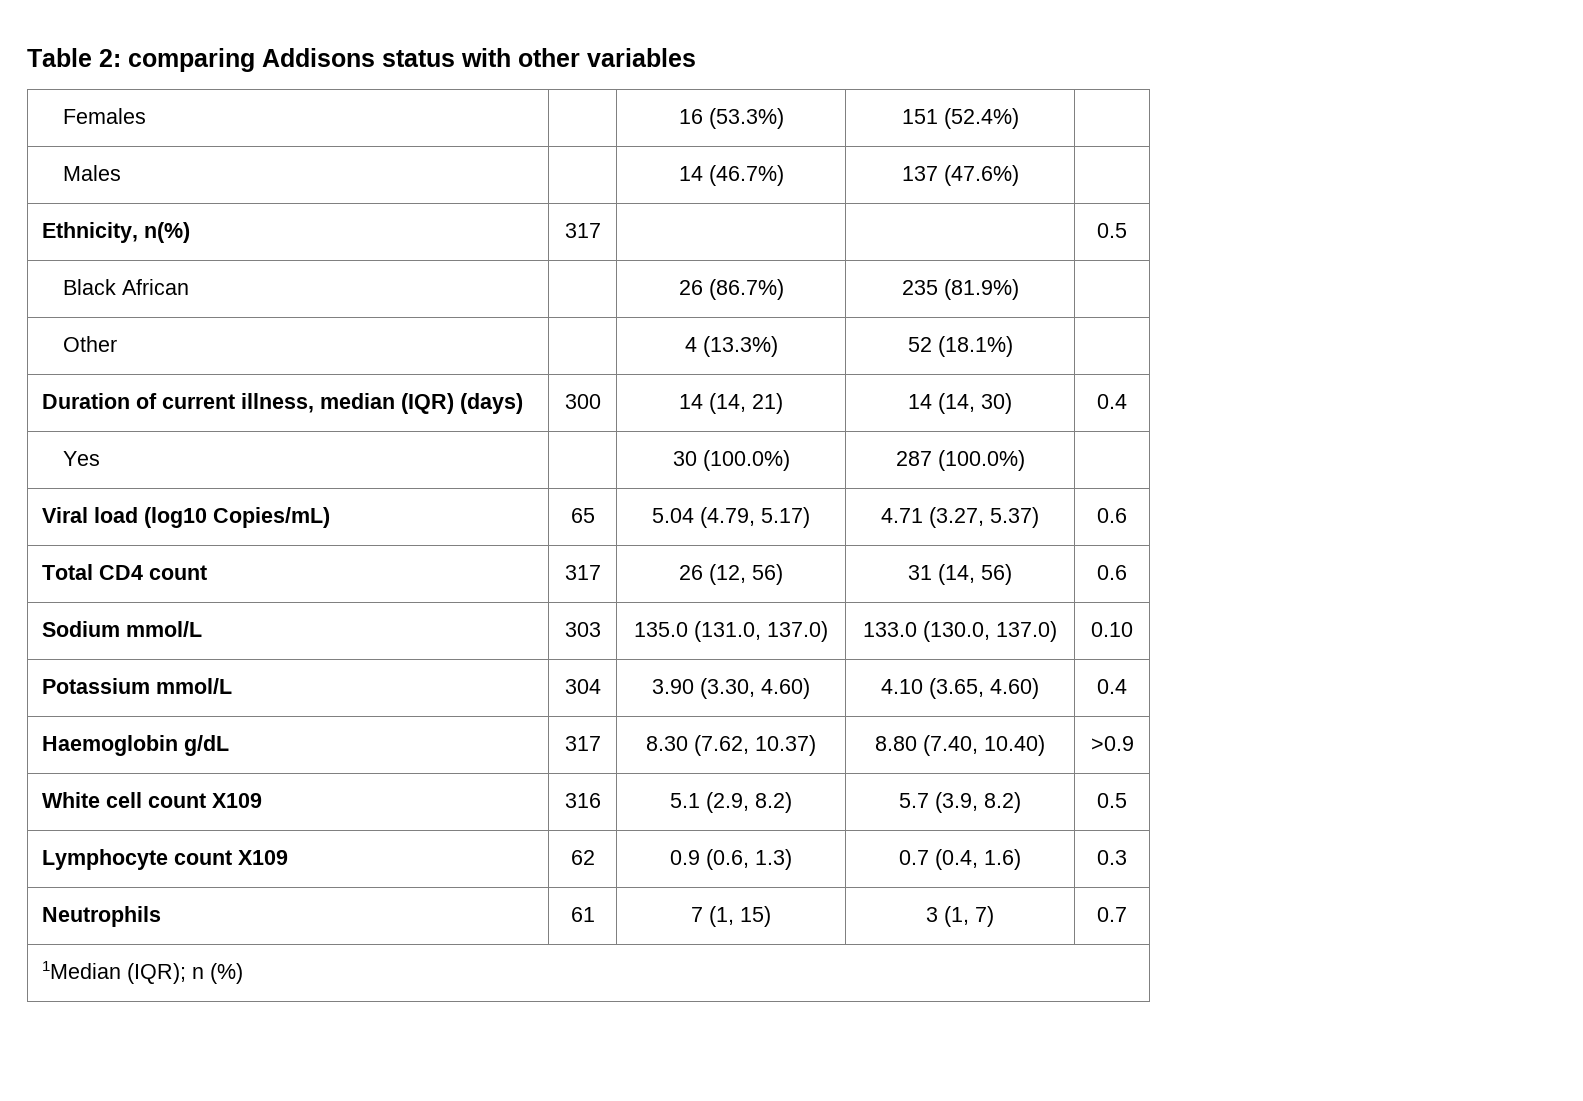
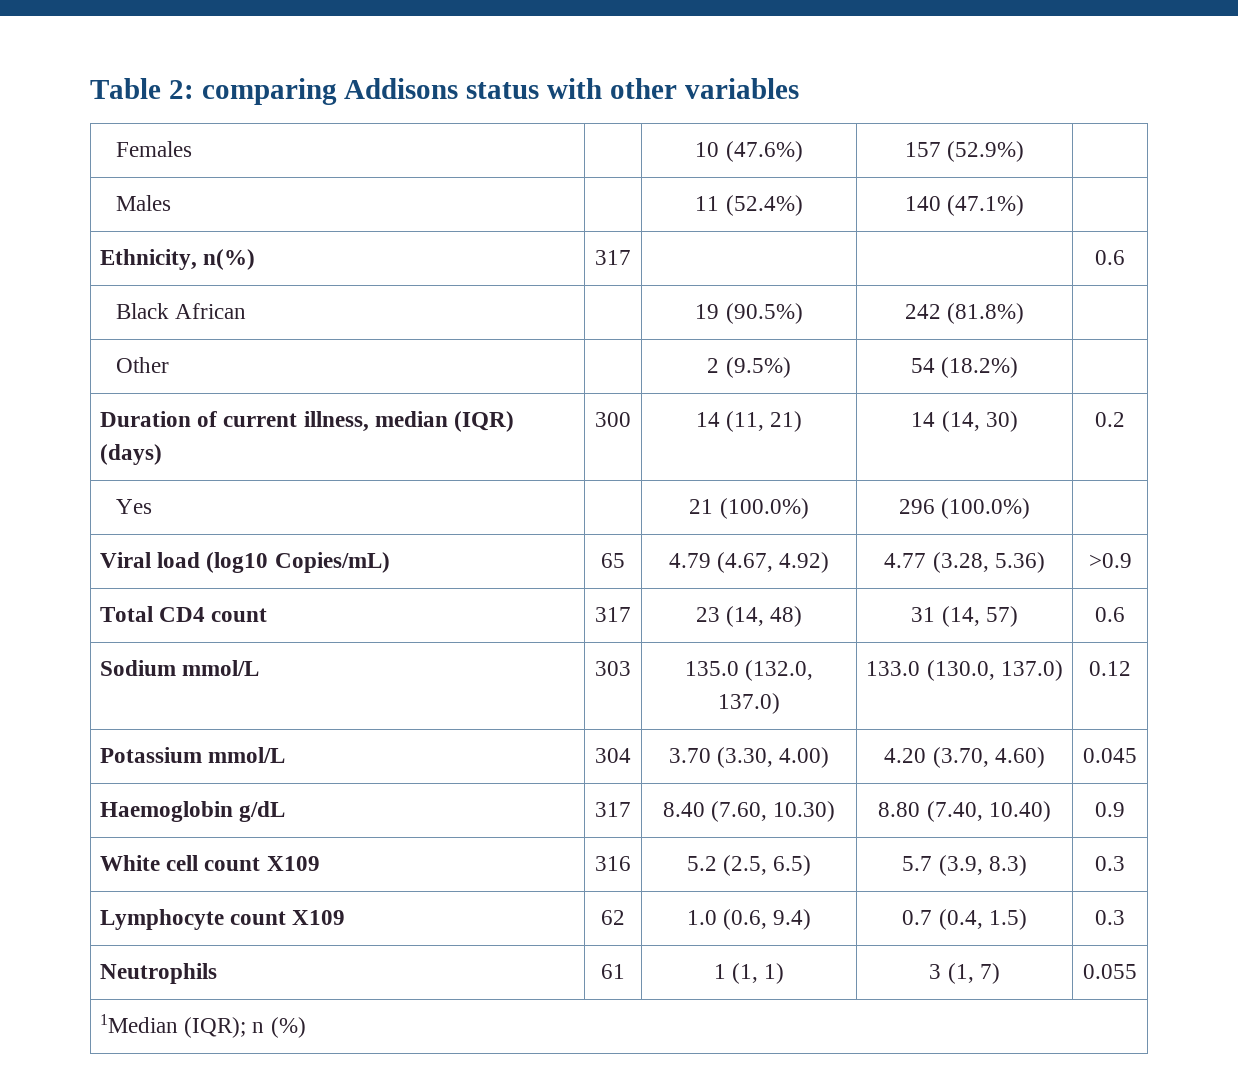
- Females | | 16 (53.3%) | 151 (52.4%) |
- Males | | 14 (46.7%) | 137 (47.6%) |
+ Females | | 10 (47.6%) | 157 (52.9%) |
+ Males | | 11 (52.4%) | 140 (47.1%) |
- Ethnicity, n(%) | 317 | | | 0.5
+ Ethnicity, n(%) | 317 | | | 0.6
- Black African | | 26 (86.7%) | 235 (81.9%) |
- Other | | 4 (13.3%) | 52 (18.1%) |
+ Black African | | 19 (90.5%) | 242 (81.8%) |
+ Other | | 2 (9.5%) | 54 (18.2%) |
- Duration of current illness, median (IQR) (days) | 300 | 14 (14, 21) | 14 (14, 30) | 0.4
+ Duration of current illness, median (IQR) (days) | 300 | 14 (11, 21) | 14 (14, 30) | 0.2
- Yes | | 30 (100.0%) | 287 (100.0%) |
+ Yes | | 21 (100.0%) | 296 (100.0%) |
- Viral load (log10 Copies/mL) | 65 | 5.04 (4.79, 5.17) | 4.71 (3.27, 5.37) | 0.6
+ Viral load (log10 Copies/mL) | 65 | 4.79 (4.67, 4.92) | 4.77 (3.28, 5.36) | >0.9
- Total CD4 count | 317 | 26 (12, 56) | 31 (14, 56) | 0.6
+ Total CD4 count | 317 | 23 (14, 48) | 31 (14, 57) | 0.6
- Sodium mmol/L | 303 | 135.0 (131.0, 137.0) | 133.0 (130.0, 137.0) | 0.10
+ Sodium mmol/L | 303 | 135.0 (132.0, 137.0) | 133.0 (130.0, 137.0) | 0.12
- Potassium mmol/L | 304 | 3.90 (3.30, 4.60) | 4.10 (3.65, 4.60) | 0.4
+ Potassium mmol/L | 304 | 3.70 (3.30, 4.00) | 4.20 (3.70, 4.60) | 0.045
- Haemoglobin g/dL | 317 | 8.30 (7.62, 10.37) | 8.80 (7.40, 10.40) | >0.9
+ Haemoglobin g/dL | 317 | 8.40 (7.60, 10.30) | 8.80 (7.40, 10.40) | 0.9
- White cell count X109 | 316 | 5.1 (2.9, 8.2) | 5.7 (3.9, 8.2) | 0.5
+ White cell count X109 | 316 | 5.2 (2.5, 6.5) | 5.7 (3.9, 8.3) | 0.3
- Lymphocyte count X109 | 62 | 0.9 (0.6, 1.3) | 0.7 (0.4, 1.6) | 0.3
+ Lymphocyte count X109 | 62 | 1.0 (0.6, 9.4) | 0.7 (0.4, 1.5) | 0.3
- Neutrophils | 61 | 7 (1, 15) | 3 (1, 7) | 0.7
+ Neutrophils | 61 | 1 (1, 1) | 3 (1, 7) | 0.055

